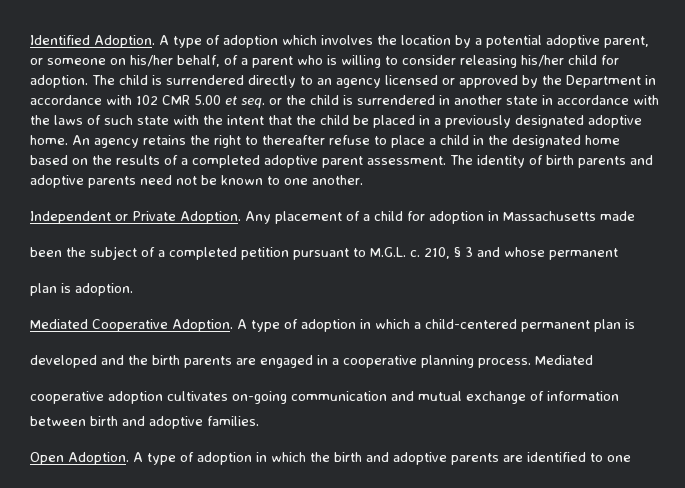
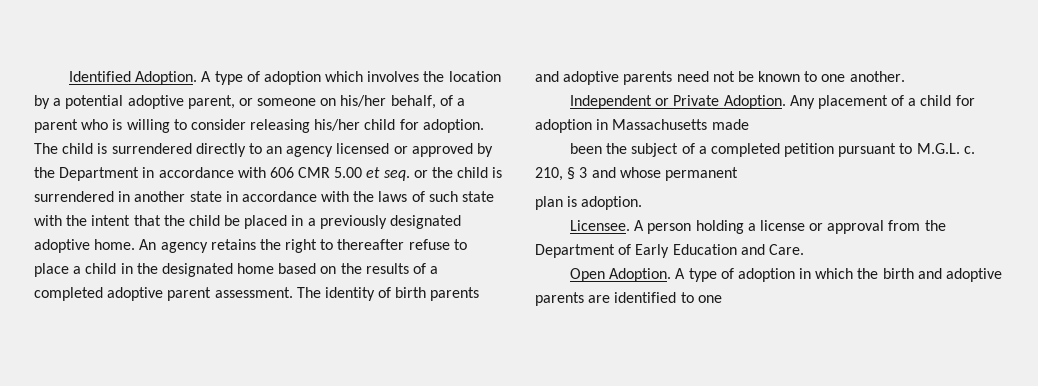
- The child is surrendered directly to an agency licensed or approved by the Department in accordance with 102 CMR 5.00 et seq. or the child is surrendered in another state in accordance with the laws of such state with the intent that the child be placed in a previously designated adoptive home.
+ The child is surrendered directly to an agency licensed or approved by the Department in accordance with 606 CMR 5.00 et seq. or the child is surrendered in another state in accordance with the laws of such state with the intent that the child be placed in a previously designated adoptive home.
- Mediated Cooperative Adoption. A type of adoption in which a child-centered permanent plan is
- developed and the birth parents are engaged in a cooperative planning process. Mediated
- cooperative adoption cultivates on-going communication and mutual exchange of information
- between birth and adoptive families.
+ Licensee. A person holding a license or approval from the Department of Early Education and Care.

